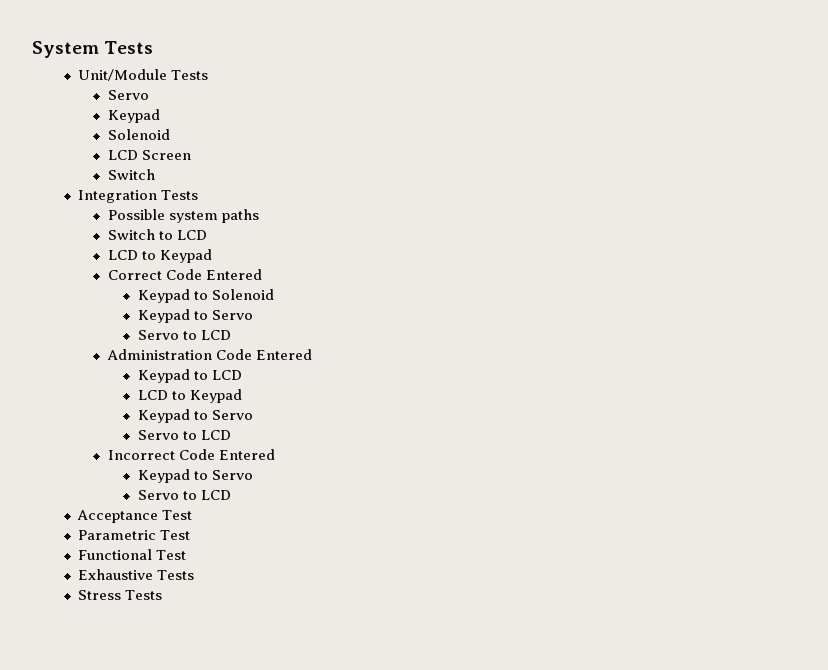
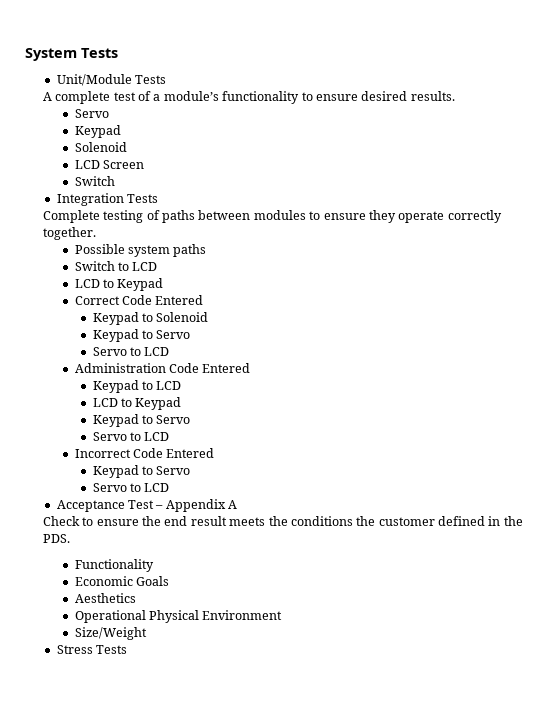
+ A complete test of a module’s functionality to ensure desired results.
+ Complete testing of paths between modules to ensure they operate correctly together.
- Acceptance Test
- Parametric Test
- Functional Test
- Exhaustive Tests
+ Acceptance Test – Appendix A
+ Check to ensure the end result meets the conditions the customer defined in the PDS.
+ Functionality
+ Economic Goals
+ Aesthetics
+ Operational Physical Environment
+ Size/Weight

